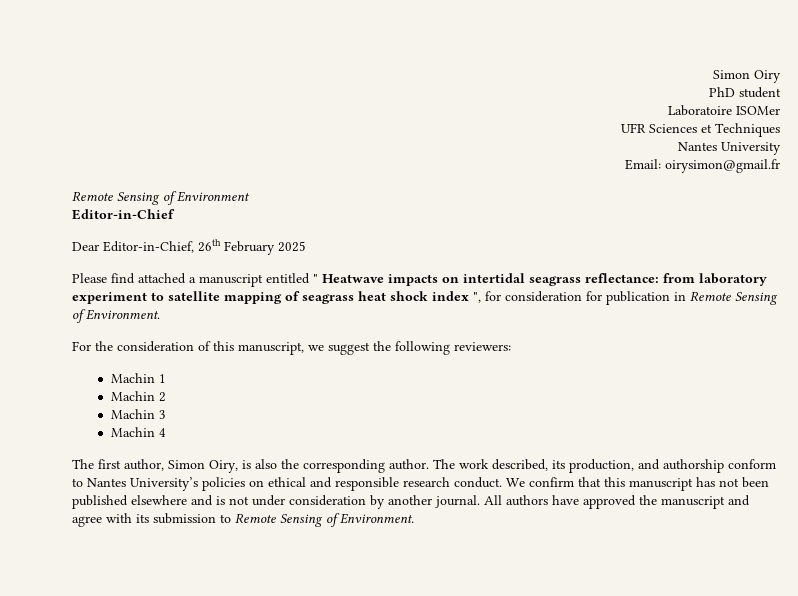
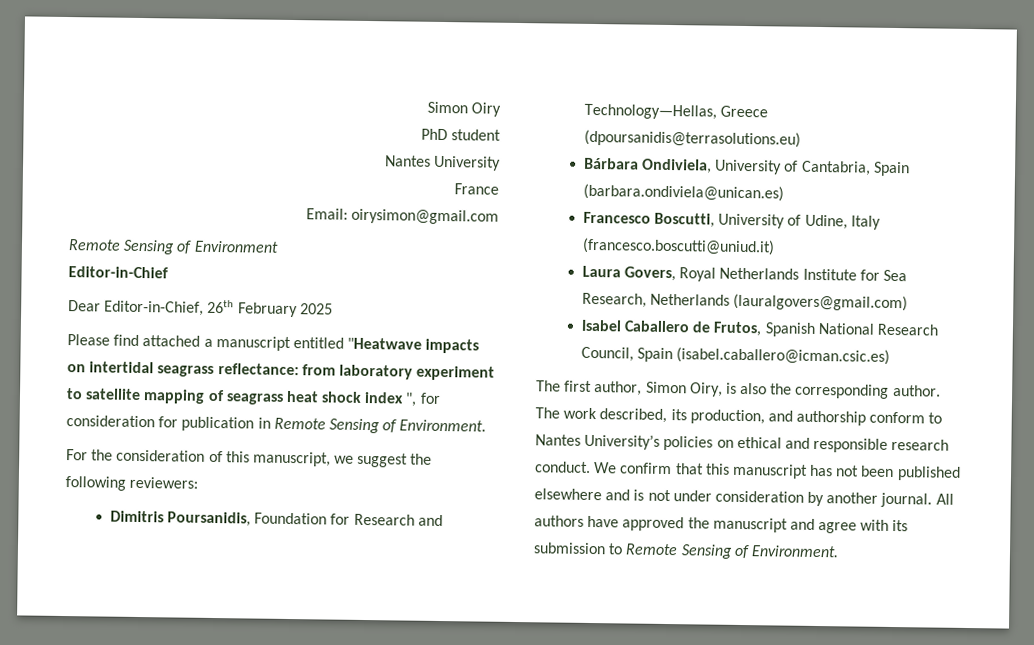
- Laboratoire ISOMer
- UFR Sciences et Techniques
+ France
- Email: oirysimon@gmail.fr
+ Email: oirysimon@gmail.com
- Please find attached a manuscript entitled " Heatwave impacts on intertidal seagrass reflectance: from laboratory experiment to satellite mapping of seagrass heat shock index ", for consideration for publication in Remote Sensing of Environment.
+ Please find attached a manuscript entitled "Heatwave impacts on intertidal seagrass reflectance: from laboratory experiment to satellite mapping of seagrass heat shock index ", for consideration for publication in Remote Sensing of Environment.
- Machin 1
- Machin 2
- Machin 3
- Machin 4
+ Dimitris Poursanidis, Foundation for Research and Technology—Hellas, Greece (dpoursanidis@terrasolutions.eu)
+ Bárbara Ondiviela, University of Cantabria, Spain (barbara.ondiviela@unican.es)
+ Francesco Boscutti, University of Udine, Italy (francesco.boscutti@uniud.it)
+ Laura Govers, Royal Netherlands Institute for Sea Research, Netherlands (lauralgovers@gmail.com)
+ Isabel Caballero de Frutos, Spanish National Research Council, Spain (isabel.caballero@icman.csic.es)

